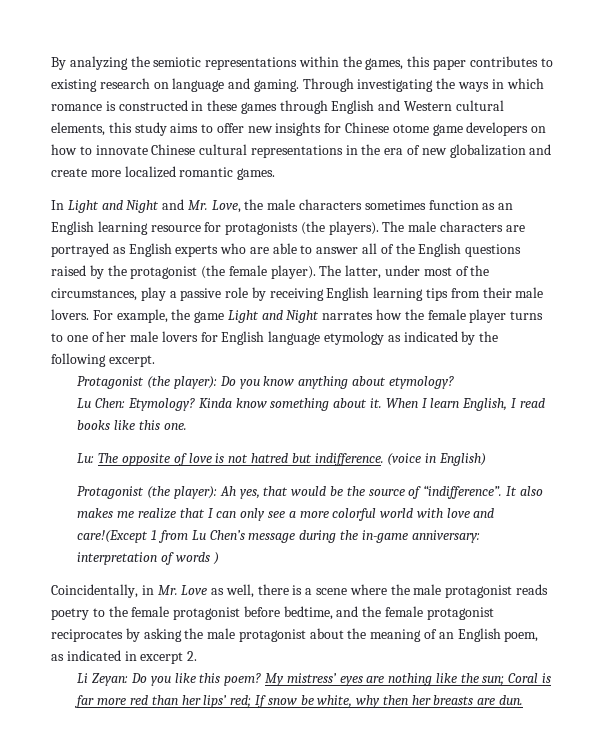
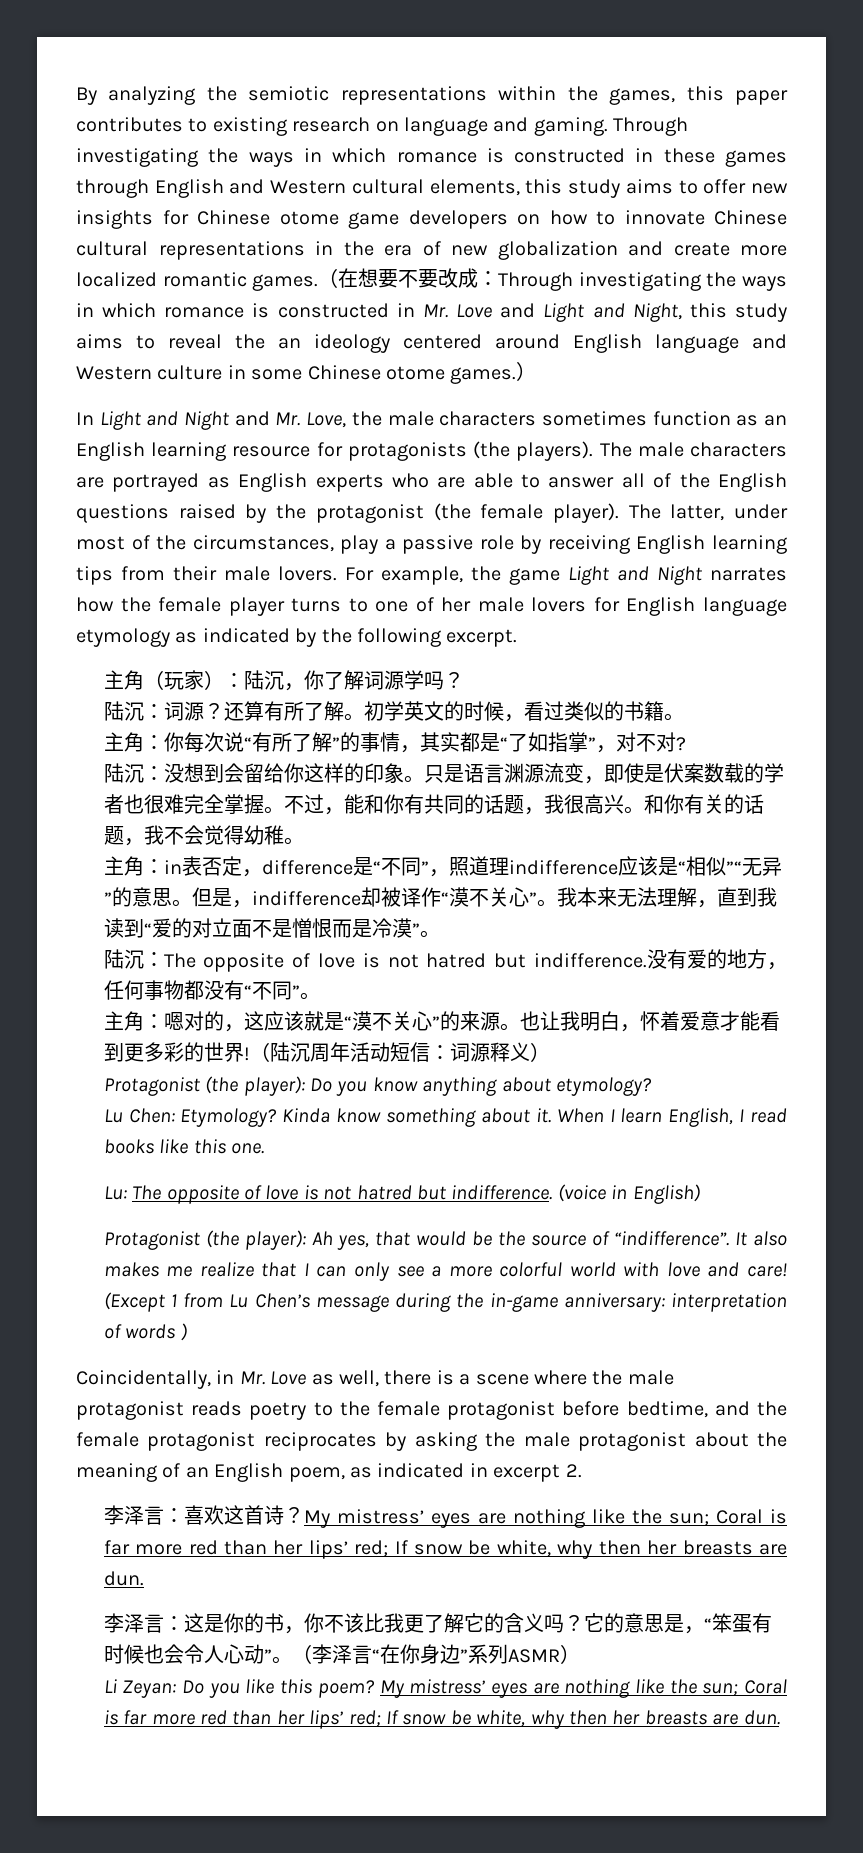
+ （在想要不要改成：Through investigating the ways in which romance is constructed in Mr. Love and Light and Night, this study aims to reveal the an ideology centered around English language and Western culture in some Chinese otome games.）
+ 主角（玩家）：陆沉，你了解词源学吗？
+ 陆沉：词源？还算有所了解。初学英文的时候，看过类似的书籍。
+ 主角：你每次说“有所了解”的事情，其实都是“了如指掌”，对不对?
+ 陆沉：没想到会留给你这样的印象。只是语言渊源流变，即使是伏案数载的学者也很难完全掌握。不过，能和你有共同的话题，我很高兴。和你有关的话题，我不会觉得幼稚。
+ 主角：in表否定，difference是“不同”，照道理indifference应该是“相似”“无异”的意思。但是，indifference却被译作“漠不关心”。我本来无法理解，直到我读到“爱的对立面不是憎恨而是冷漠”。
+ 陆沉：The opposite of love is not hatred but indifference.没有爱的地方，任何事物都没有“不同”。
+ 主角：嗯对的，这应该就是“漠不关心”的来源。也让我明白，怀着爱意才能看到更多彩的世界!（陆沉周年活动短信：词源释义）
- It also makes me realize that I can only see a more colorful world with love and care!(Except 1 from Lu Chen’s message during the in-game anniversary: interpretation of words )
+ It also makes me realize that I can only see a more colorful world with love and care! (Except 1 from Lu Chen’s message during the in-game anniversary: interpretation of words )
+ 李泽言：喜欢这首诗？My mistress’ eyes are nothing like the sun; Coral is far more red than her lips’ red; If snow be white, why then her breasts are dun.
+ 李泽言：这是你的书，你不该比我更了解它的含义吗？它的意思是，“笨蛋有时候也会令人心动”。（李泽言“在你身边”系列ASMR）

